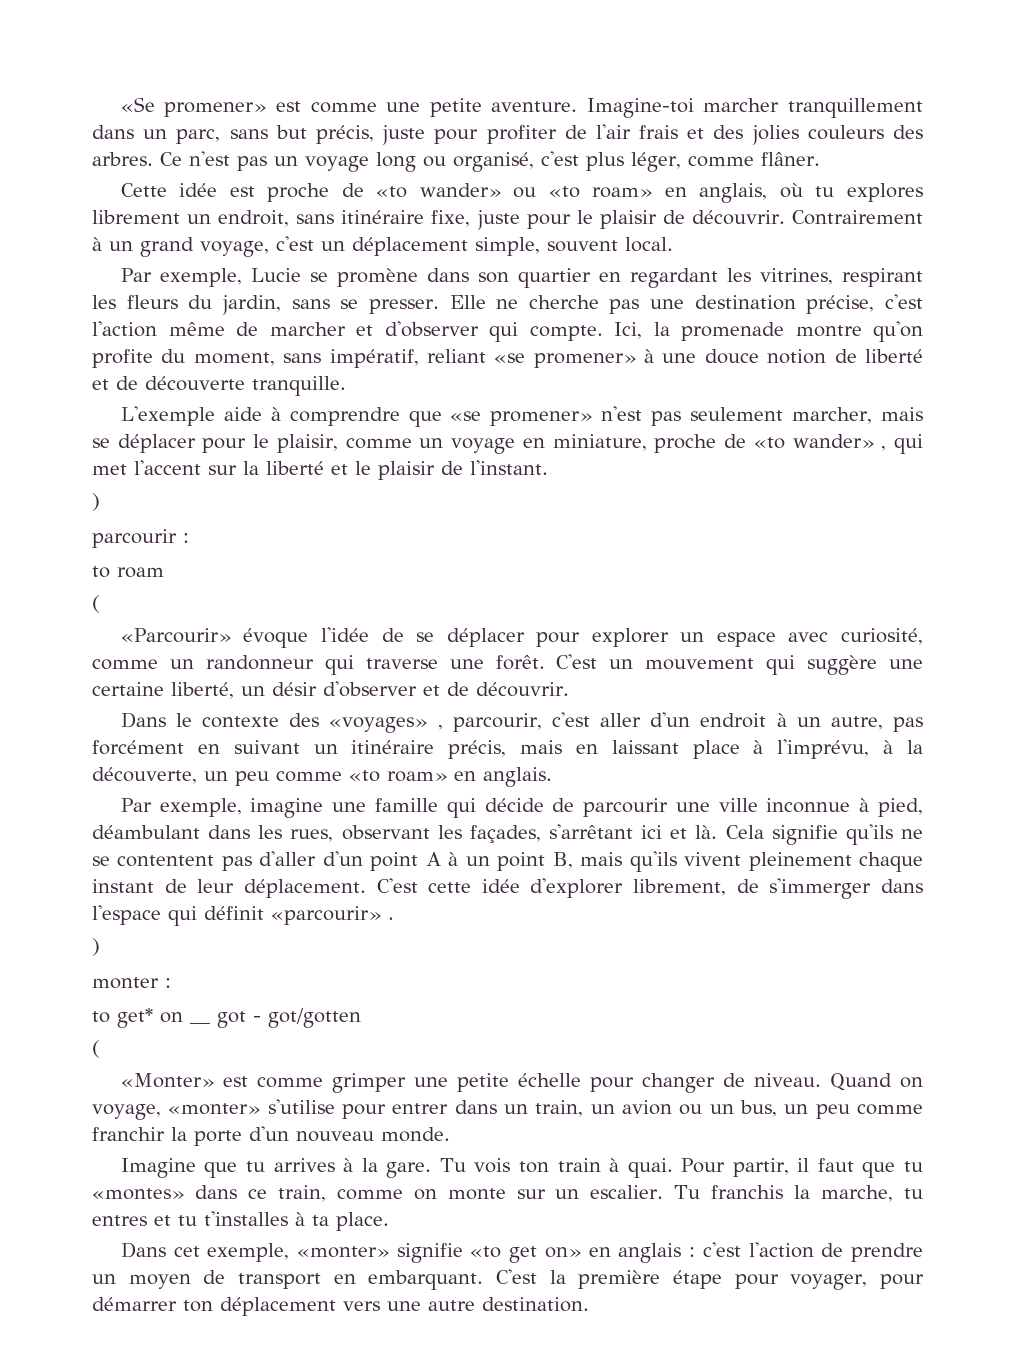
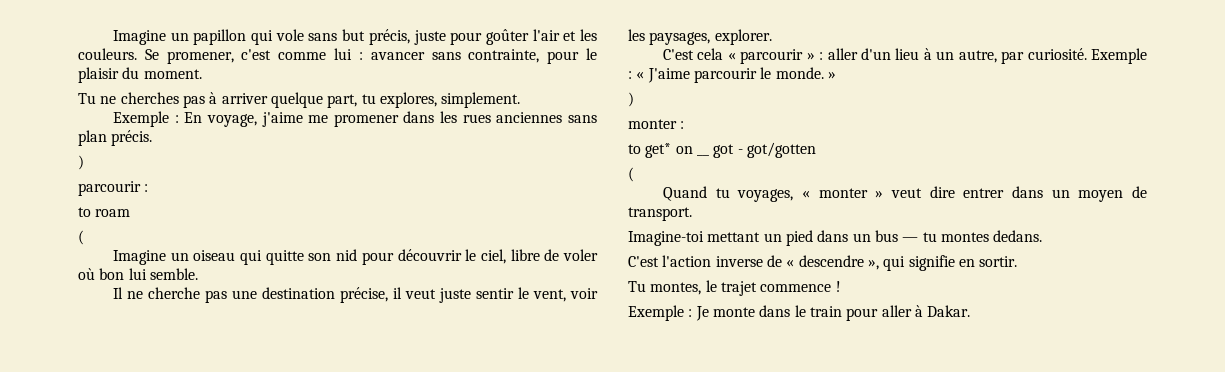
- «Se promener» est comme une petite aventure. Imagine-toi marcher tranquillement dans un parc, sans but précis, juste pour profiter de l'air frais et des jolies couleurs des arbres. Ce n'est pas un voyage long ou organisé, c'est plus léger, comme flâner.
- Cette idée est proche de «to wander» ou «to roam» en anglais, où tu explores librement un endroit, sans itinéraire fixe, juste pour le plaisir de découvrir. Contrairement à un grand voyage, c'est un déplacement simple, souvent local.
- Par exemple, Lucie se promène dans son quartier en regardant les vitrines, respirant les fleurs du jardin, sans se presser. Elle ne cherche pas une destination précise, c'est l'action même de marcher et d'observer qui compte. Ici, la promenade montre qu'on profite du moment, sans impératif, reliant «se promener» à une douce notion de liberté et de découverte tranquille.
- L'exemple aide à comprendre que «se promener» n'est pas seulement marcher, mais se déplacer pour le plaisir, comme un voyage en miniature, proche de «to wander» , qui met l'accent sur la liberté et le plaisir de l'instant.
+ Imagine un papillon qui vole sans but précis, juste pour goûter l'air et les couleurs. Se promener, c'est comme lui : avancer sans contrainte, pour le plaisir du moment.
+ Tu ne cherches pas à arriver quelque part, tu explores, simplement.
+ Exemple : En voyage, j'aime me promener dans les rues anciennes sans plan précis.
- «Parcourir» évoque l'idée de se déplacer pour explorer un espace avec curiosité, comme un randonneur qui traverse une forêt. C'est un mouvement qui suggère une certaine liberté, un désir d'observer et de découvrir.
- Dans le contexte des «voyages» , parcourir, c'est aller d'un endroit à un autre, pas forcément en suivant un itinéraire précis, mais en laissant place à l'imprévu, à la découverte, un peu comme «to roam» en anglais.
- Par exemple, imagine une famille qui décide de parcourir une ville inconnue à pied, déambulant dans les rues, observant les façades, s'arrêtant ici et là. Cela signifie qu'ils ne se contentent pas d'aller d'un point A à un point B, mais qu'ils vivent pleinement chaque instant de leur déplacement. C'est cette idée d'explorer librement, de s'immerger dans l'espace qui définit «parcourir» .
+ Imagine un oiseau qui quitte son nid pour découvrir le ciel, libre de voler où bon lui semble.
+ Il ne cherche pas une destination précise, il veut juste sentir le vent, voir les paysages, explorer.
+ C'est cela « parcourir » : aller d'un lieu à un autre, par curiosité. Exemple : « J'aime parcourir le monde. »
- «Monter» est comme grimper une petite échelle pour changer de niveau. Quand on voyage, «monter» s'utilise pour entrer dans un train, un avion ou un bus, un peu comme franchir la porte d'un nouveau monde.
- Imagine que tu arrives à la gare. Tu vois ton train à quai. Pour partir, il faut que tu «montes» dans ce train, comme on monte sur un escalier. Tu franchis la marche, tu entres et tu t'installes à ta place.
- Dans cet exemple, «monter» signifie «to get on» en anglais : c'est l'action de prendre un moyen de transport en embarquant. C'est la première étape pour voyager, pour démarrer ton déplacement vers une autre destination.
+ Quand tu voyages, « monter » veut dire entrer dans un moyen de transport.
+ Imagine-toi mettant un pied dans un bus — tu montes dedans.
+ C'est l'action inverse de « descendre », qui signifie en sortir.
+ Tu montes, le trajet commence !
+ Exemple : Je monte dans le train pour aller à Dakar.

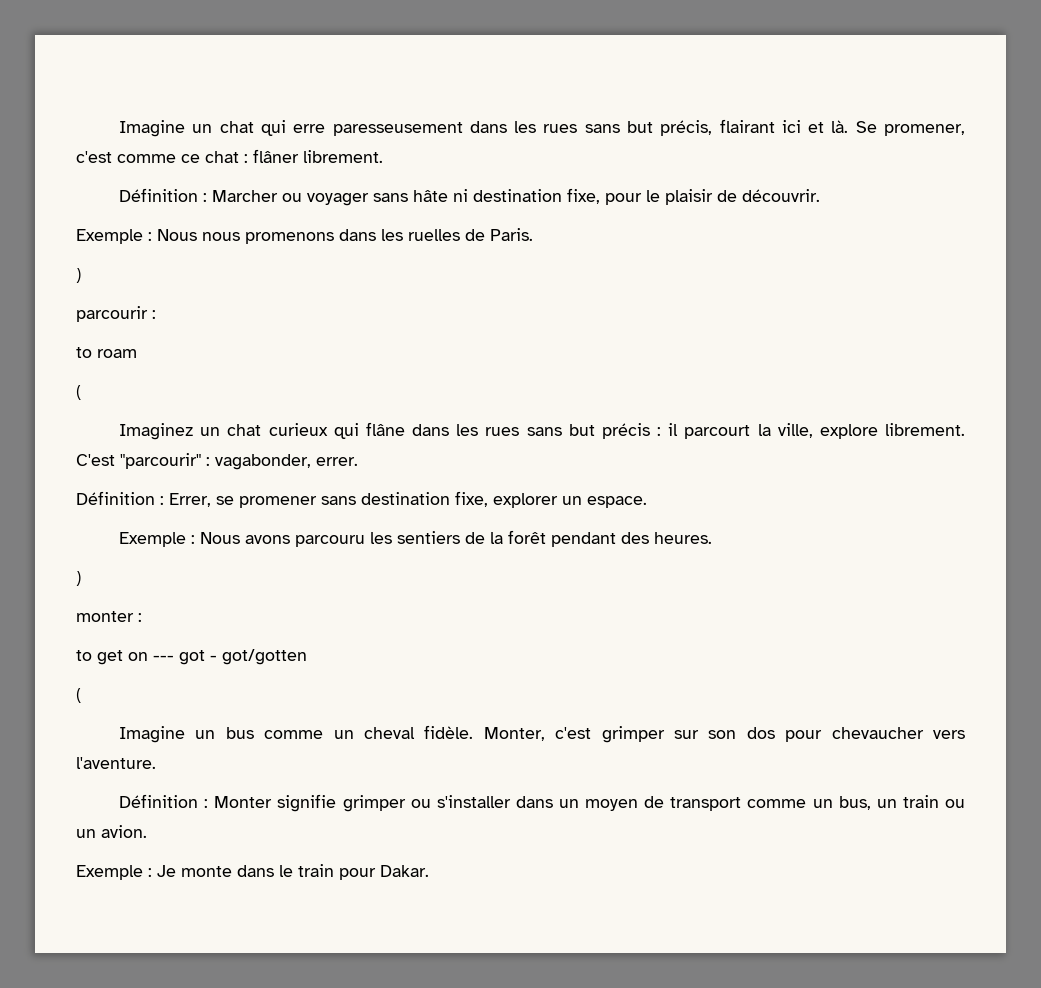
- Imagine un papillon qui vole sans but précis, juste pour goûter l'air et les couleurs. Se promener, c'est comme lui : avancer sans contrainte, pour le plaisir du moment.
- Tu ne cherches pas à arriver quelque part, tu explores, simplement.
- Exemple : En voyage, j'aime me promener dans les rues anciennes sans plan précis.
+ Imagine un chat qui erre paresseusement dans les rues sans but précis, flairant ici et là. Se promener, c'est comme ce chat : flâner librement.
+ Définition : Marcher ou voyager sans hâte ni destination fixe, pour le plaisir de découvrir.
+ Exemple : Nous nous promenons dans les ruelles de Paris.
- Imagine un oiseau qui quitte son nid pour découvrir le ciel, libre de voler où bon lui semble.
- Il ne cherche pas une destination précise, il veut juste sentir le vent, voir les paysages, explorer.
- C'est cela « parcourir » : aller d'un lieu à un autre, par curiosité. Exemple : « J'aime parcourir le monde. »
+ Imaginez un chat curieux qui flâne dans les rues sans but précis : il parcourt la ville, explore librement. C'est "parcourir" : vagabonder, errer.
+ Définition : Errer, se promener sans destination fixe, explorer un espace.
+ Exemple : Nous avons parcouru les sentiers de la forêt pendant des heures.
- to get* on __ got - got/gotten
+ to get on --- got - got/gotten
- Quand tu voyages, « monter » veut dire entrer dans un moyen de transport.
- Imagine-toi mettant un pied dans un bus — tu montes dedans.
- C'est l'action inverse de « descendre », qui signifie en sortir.
- Tu montes, le trajet commence !
+ Imagine un bus comme un cheval fidèle. Monter, c'est grimper sur son dos pour chevaucher vers l'aventure.
+ Définition : Monter signifie grimper ou s'installer dans un moyen de transport comme un bus, un train ou un avion.
- Exemple : Je monte dans le train pour aller à Dakar.
+ Exemple : Je monte dans le train pour Dakar.

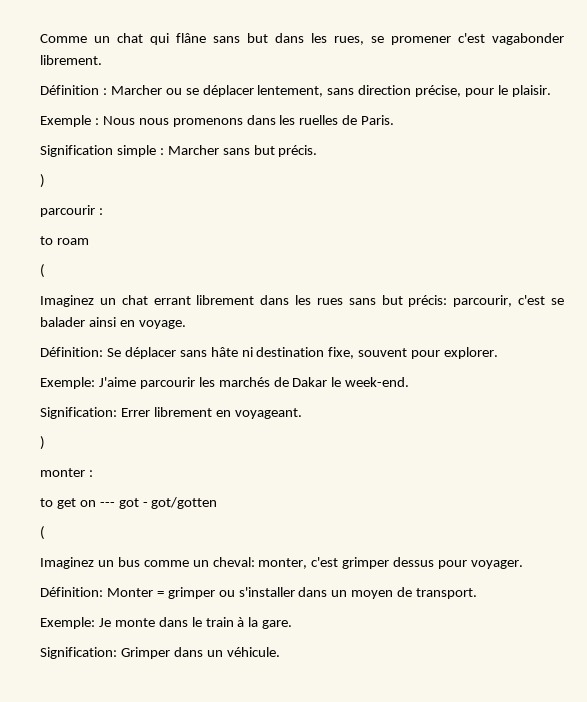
- Imagine un chat qui erre paresseusement dans les rues sans but précis, flairant ici et là. Se promener, c'est comme ce chat : flâner librement.
+ Comme un chat qui flâne sans but dans les rues, se promener c'est vagabonder librement.
- Définition : Marcher ou voyager sans hâte ni destination fixe, pour le plaisir de découvrir.
+ Définition : Marcher ou se déplacer lentement, sans direction précise, pour le plaisir.
+ Signification simple : Marcher sans but précis.
- Imaginez un chat curieux qui flâne dans les rues sans but précis : il parcourt la ville, explore librement. C'est "parcourir" : vagabonder, errer.
- Définition : Errer, se promener sans destination fixe, explorer un espace.
- Exemple : Nous avons parcouru les sentiers de la forêt pendant des heures.
+ Imaginez un chat errant librement dans les rues sans but précis: parcourir, c'est se balader ainsi en voyage.
+ Définition: Se déplacer sans hâte ni destination fixe, souvent pour explorer.
+ Exemple: J'aime parcourir les marchés de Dakar le week-end.
+ Signification: Errer librement en voyageant.
- Imagine un bus comme un cheval fidèle. Monter, c'est grimper sur son dos pour chevaucher vers l'aventure.
- Définition : Monter signifie grimper ou s'installer dans un moyen de transport comme un bus, un train ou un avion.
- Exemple : Je monte dans le train pour Dakar.
+ Imaginez un bus comme un cheval: monter, c'est grimper dessus pour voyager.
+ Définition: Monter = grimper ou s'installer dans un moyen de transport.
+ Exemple: Je monte dans le train à la gare.
+ Signification: Grimper dans un véhicule.

